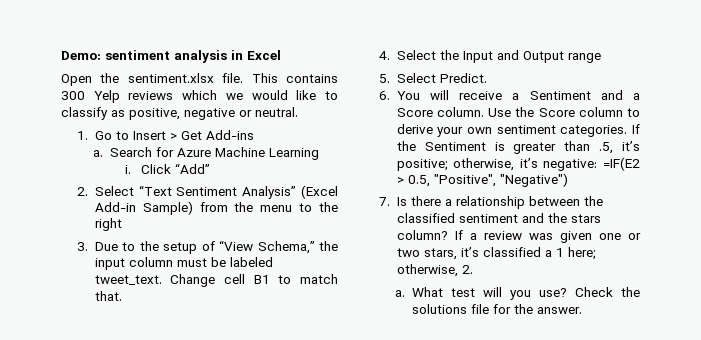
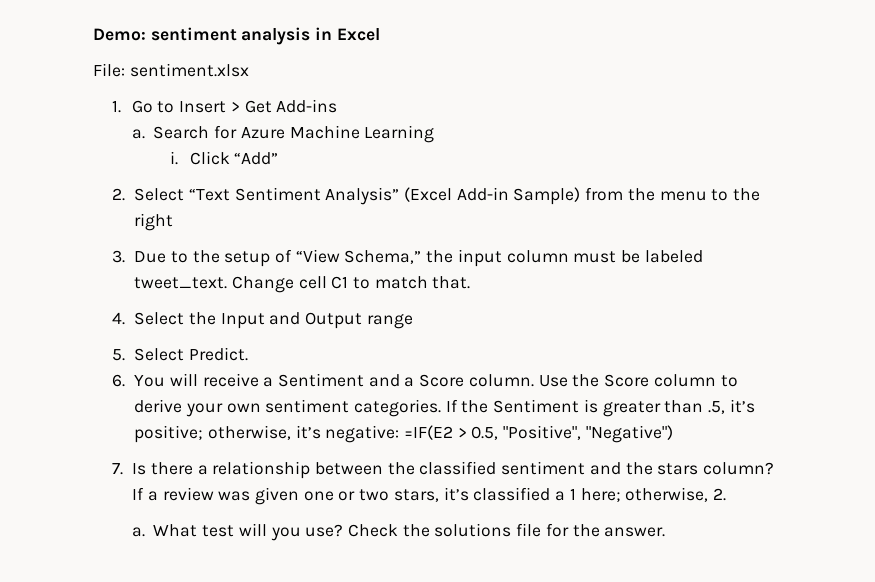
- Open the sentiment.xlsx file. This contains 300 Yelp reviews which we would like to classify as positive, negative or neutral.
+ File: sentiment.xlsx
- Change cell B1 to match that.
+ Change cell C1 to match that.

